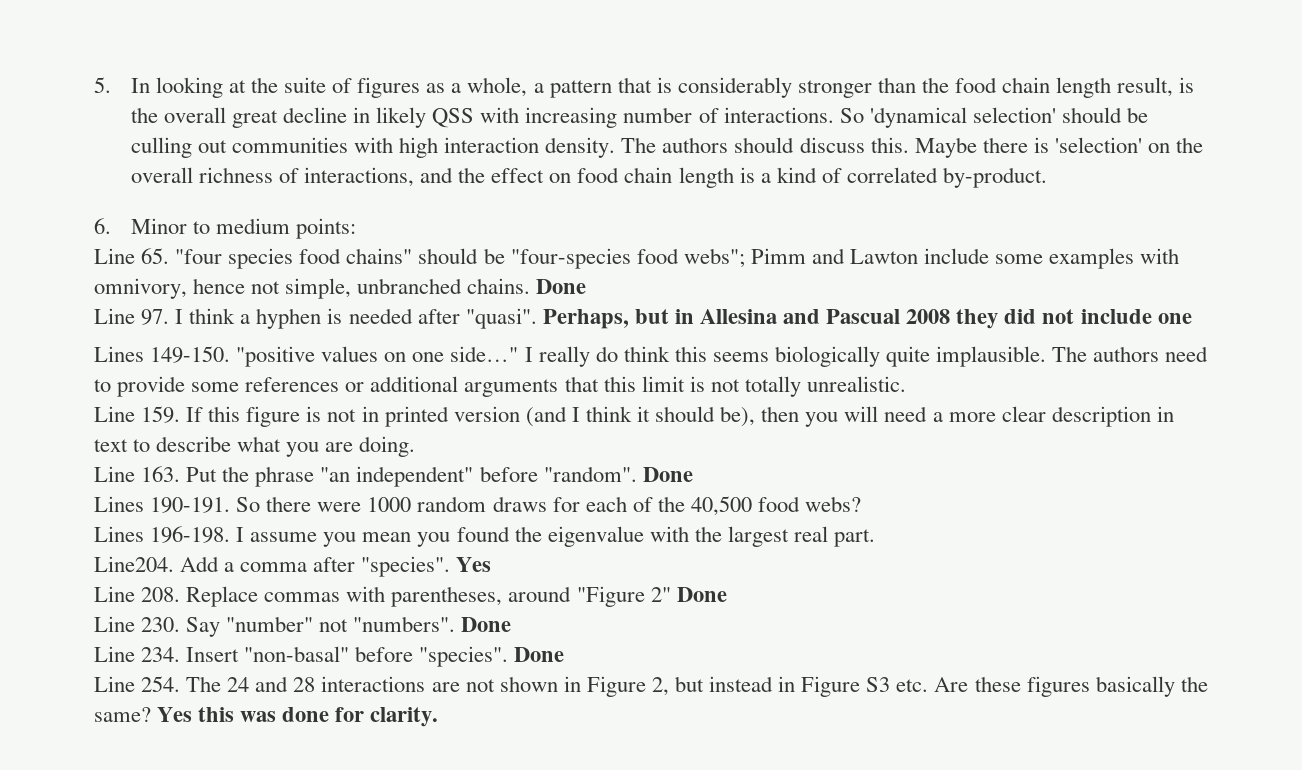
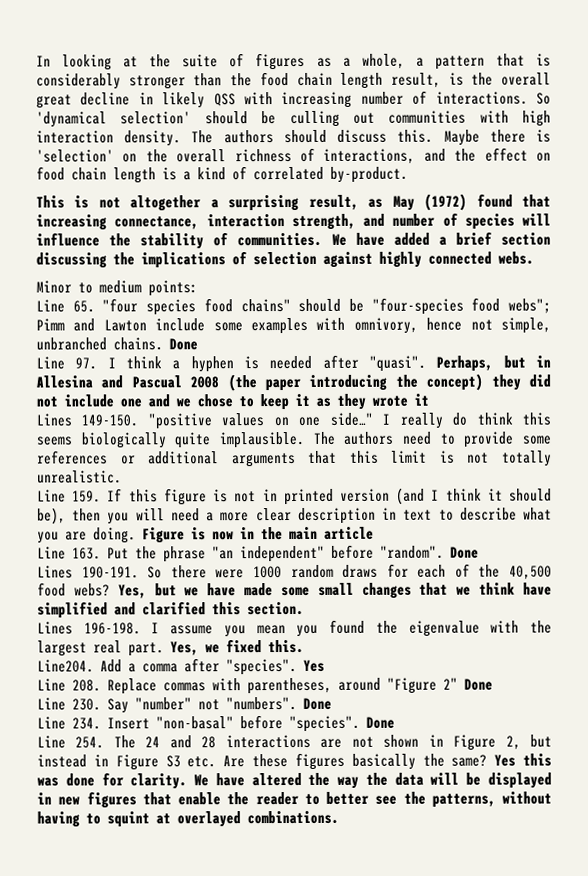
- 5. In looking at the suite of figures as a whole, a pattern that is considerably stronger than the food chain length result, is the overall great decline in likely QSS with increasing number of interactions.
+ In looking at the suite of figures as a whole, a pattern that is considerably stronger than the food chain length result, is the overall great decline in likely QSS with increasing number of interactions.
- 6. Minor to medium points:
+ This is not altogether a surprising result, as May (1972) found that increasing connectance, interaction strength, and number of species will influence the stability of communities. We have added a brief section discussing the implications of selection against highly connected webs.
+ Minor to medium points:
- Perhaps, but in Allesina and Pascual 2008 they did not include one
+ Perhaps, but in Allesina and Pascual 2008 (the paper introducing the concept) they did not include one and we chose to keep it as they wrote it
+ Figure is now in the main article
+ Yes, but we have made some small changes that we think have simplified and clarified this section.
+ Yes, we fixed this.
+ We have altered the way the data will be displayed in new figures that enable the reader to better see the patterns, without having to squint at overlayed combinations.

